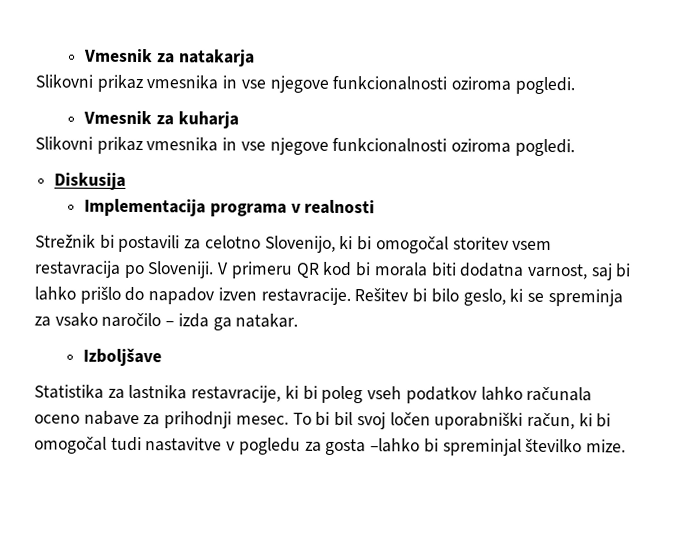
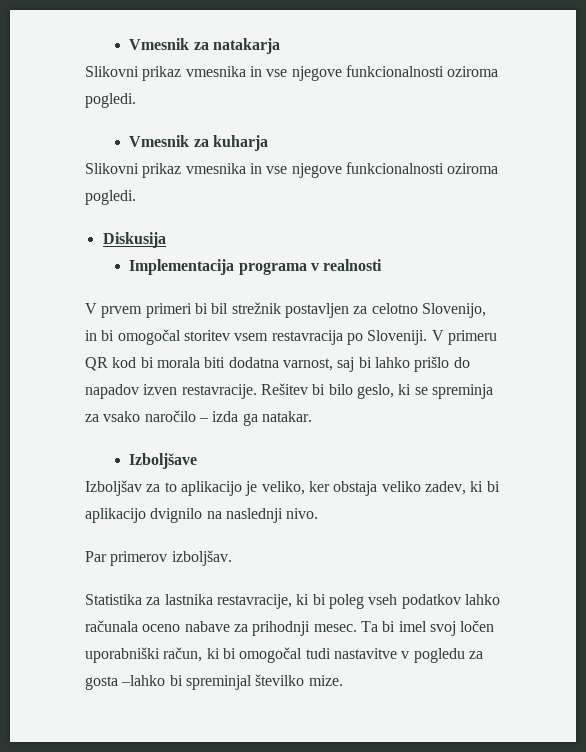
- Strežnik bi postavili za celotno Slovenijo, ki bi omogočal storitev vsem restavracija po Sloveniji.
+ V prvem primeri bi bil strežnik postavljen za celotno Slovenijo, in bi omogočal storitev vsem restavracija po Sloveniji.
+ Izboljšav za to aplikacijo je veliko, ker obstaja veliko zadev, ki bi aplikacijo dvignilo na naslednji nivo.
+ Par primerov izboljšav.
- To bi bil svoj ločen uporabniški račun, ki bi omogočal tudi nastavitve v pogledu za gosta –lahko bi spreminjal številko mize.
+ Ta bi imel svoj ločen uporabniški račun, ki bi omogočal tudi nastavitve v pogledu za gosta –lahko bi spreminjal številko mize.

